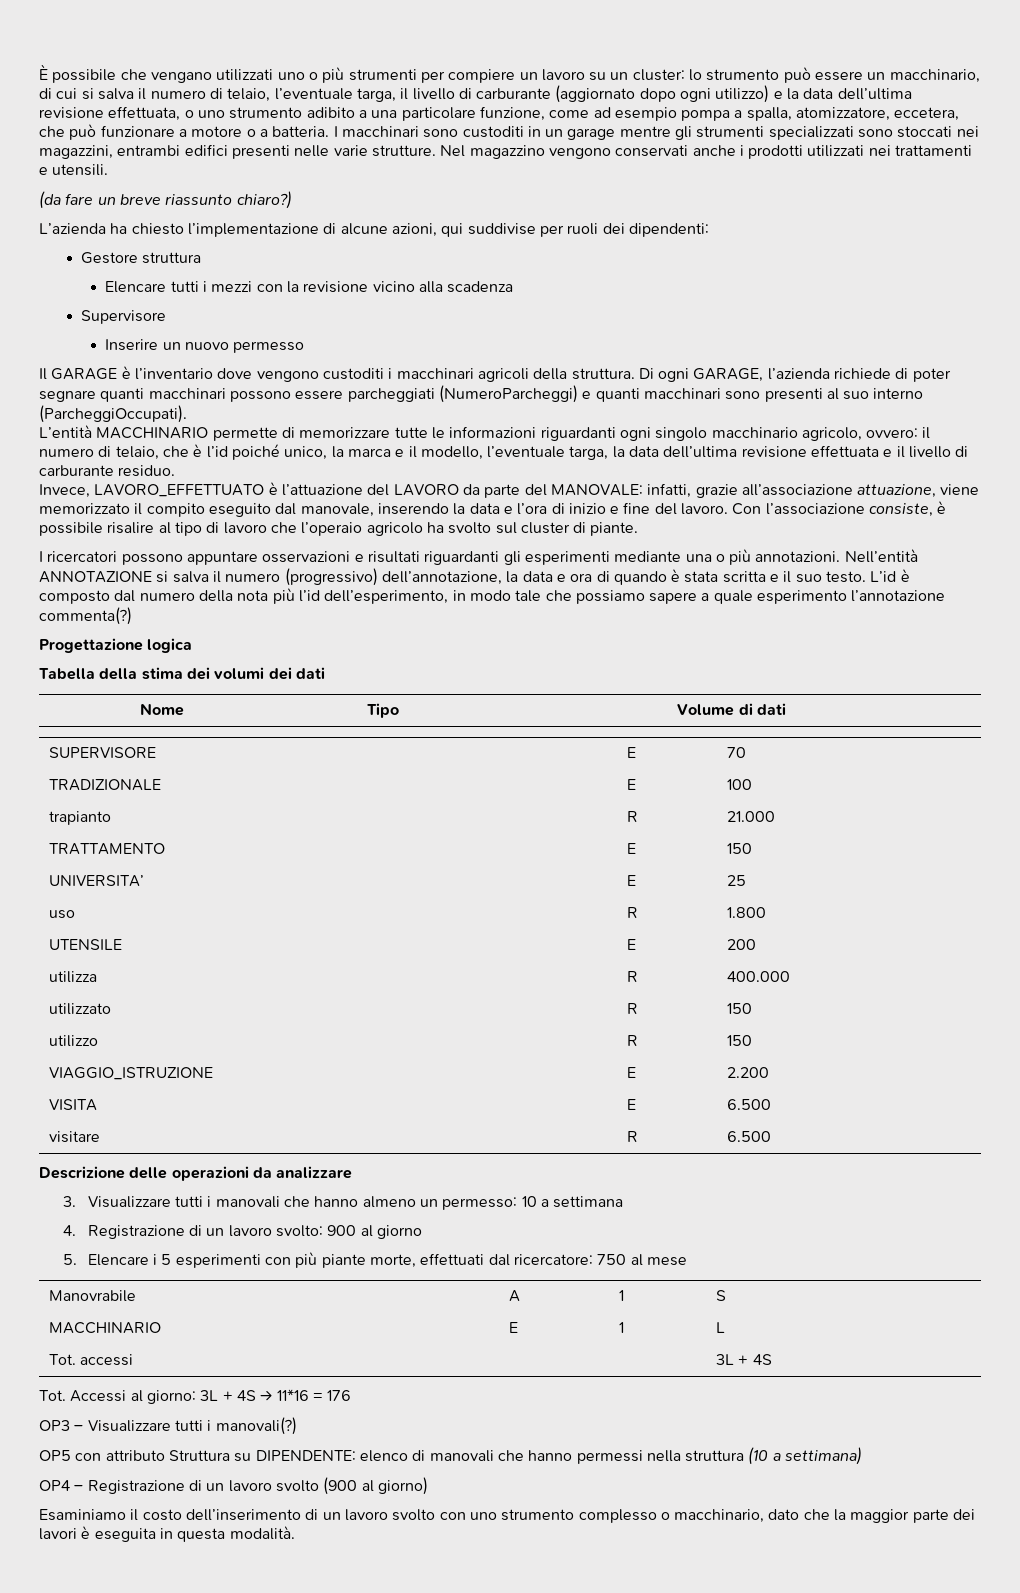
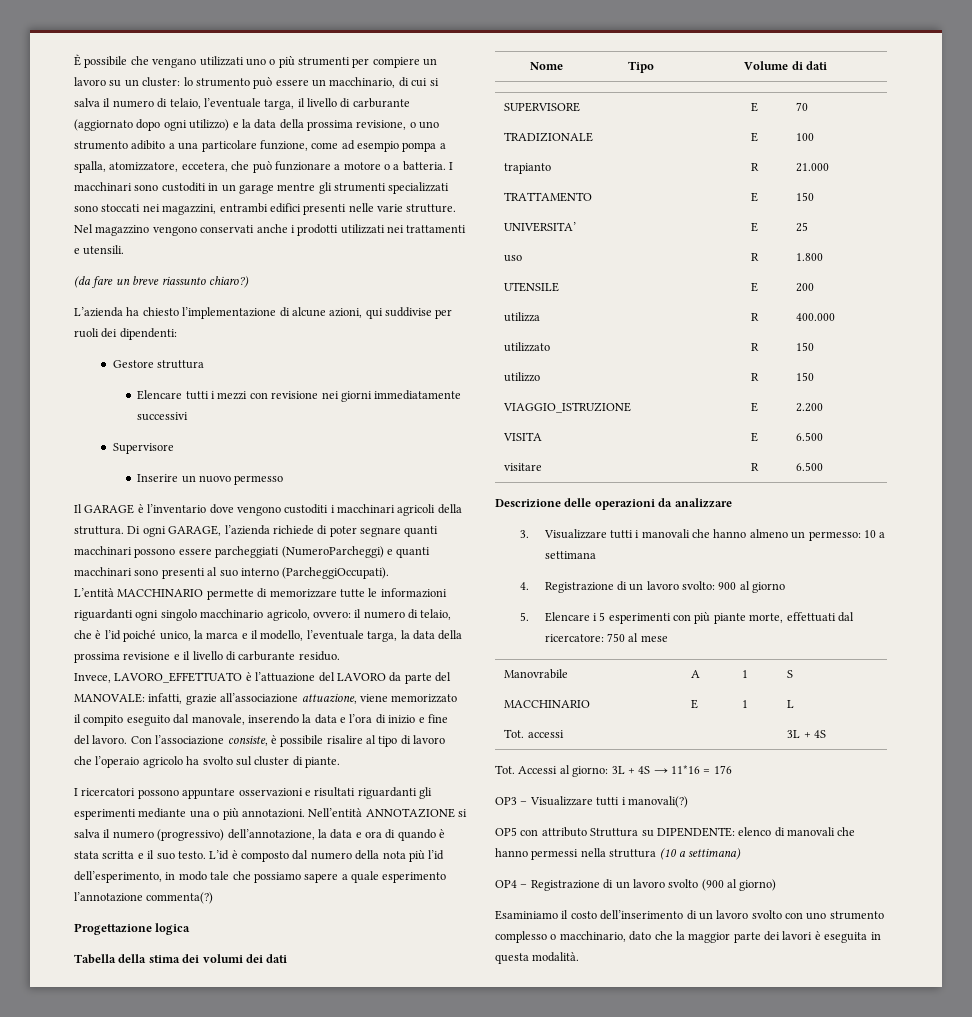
- lo strumento può essere un macchinario, di cui si salva il numero di telaio, l’eventuale targa, il livello di carburante (aggiornato dopo ogni utilizzo) e la data dell’ultima revisione effettuata, o uno strumento adibito a una particolare funzione, come ad esempio pompa a spalla, atomizzatore, eccetera, che può funzionare a motore o a batteria.
+ lo strumento può essere un macchinario, di cui si salva il numero di telaio, l’eventuale targa, il livello di carburante (aggiornato dopo ogni utilizzo) e la data della prossima revisione, o uno strumento adibito a una particolare funzione, come ad esempio pompa a spalla, atomizzatore, eccetera, che può funzionare a motore o a batteria.
- Elencare tutti i mezzi con la revisione vicino alla scadenza
+ Elencare tutti i mezzi con revisione nei giorni immediatamente successivi
- L’entità MACCHINARIO permette di memorizzare tutte le informazioni riguardanti ogni singolo macchinario agricolo, ovvero: il numero di telaio, che è l’id poiché unico, la marca e il modello, l’eventuale targa, la data dell’ultima revisione effettuata e il livello di carburante residuo.
+ L’entità MACCHINARIO permette di memorizzare tutte le informazioni riguardanti ogni singolo macchinario agricolo, ovvero: il numero di telaio, che è l’id poiché unico, la marca e il modello, l’eventuale targa, la data della prossima revisione e il livello di carburante residuo.

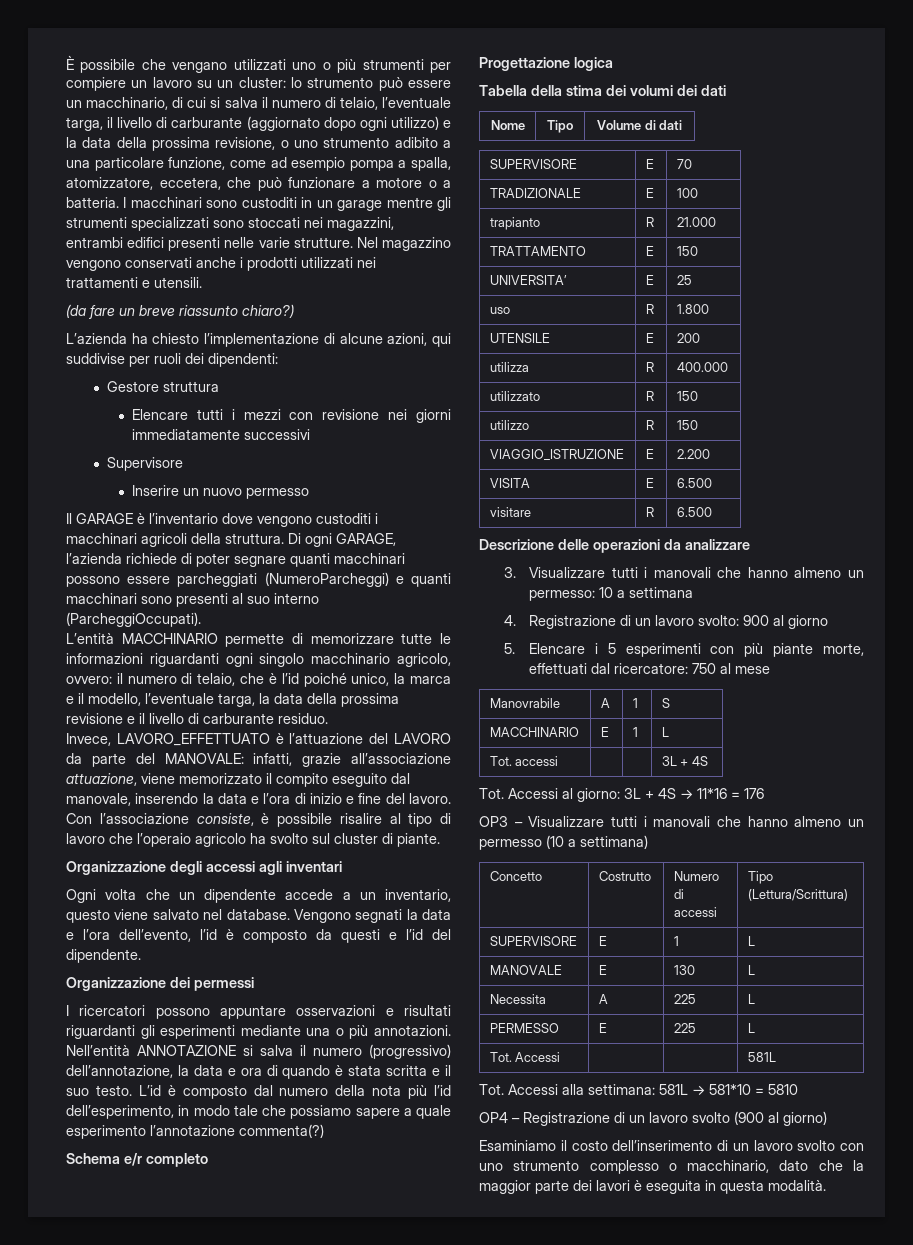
+ Organizzazione degli accessi agli inventari
+ Ogni volta che un dipendente accede a un inventario, questo viene salvato nel database. Vengono segnati la data e l’ora dell’evento, l’id è composto da questi e l’id del dipendente.
+ Organizzazione dei permessi
+ Schema e/r completo
- OP3 – Visualizzare tutti i manovali(?)
- OP5 con attributo Struttura su DIPENDENTE: elenco di manovali che hanno permessi nella struttura (10 a settimana)
+ OP3 – Visualizzare tutti i manovali che hanno almeno un permesso (10 a settimana)
+ Concetto | Costrutto | Numero di accessi | Tipo (Lettura/Scrittura)
+ SUPERVISORE | E | 1 | L
+ MANOVALE | E | 130 | L
+ Necessita | A | 225 | L
+ PERMESSO | E | 225 | L
+ Tot. Accessi | | | 581L
+ Tot. Accessi alla settimana: 581L → 581*10 = 5810

